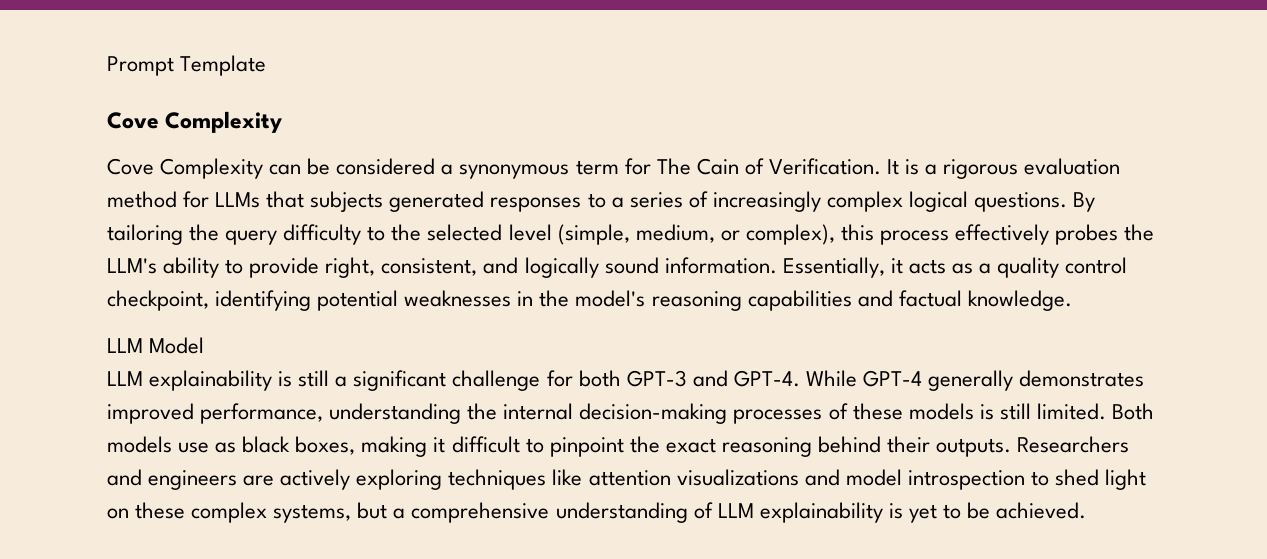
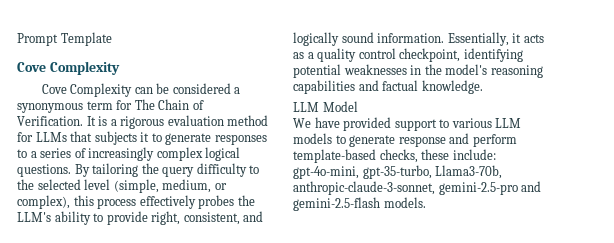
- Cove Complexity can be considered a synonymous term for The Cain of Verification.
+ Cove Complexity can be considered a synonymous term for The Chain of Verification.
- It is a rigorous evaluation method for LLMs that subjects generated responses to a series of increasingly complex logical questions.
+ It is a rigorous evaluation method for LLMs that subjects it to generate responses to a series of increasingly complex logical questions.
- LLM explainability is still a significant challenge for both GPT-3 and GPT-4. While GPT-4 generally demonstrates improved performance, understanding the internal decision-making processes of these models is still limited. Both models use as black boxes, making it difficult to pinpoint the exact reasoning behind their outputs. Researchers and engineers are actively exploring techniques like attention visualizations and model introspection to shed light on these complex systems, but a comprehensive understanding of LLM explainability is yet to be achieved.
+ We have provided support to various LLM models to generate response and perform template-based checks, these include: gpt-4o-mini, gpt-35-turbo, Llama3-70b, anthropic-claude-3-sonnet, gemini-2.5-pro and gemini-2.5-flash models.

